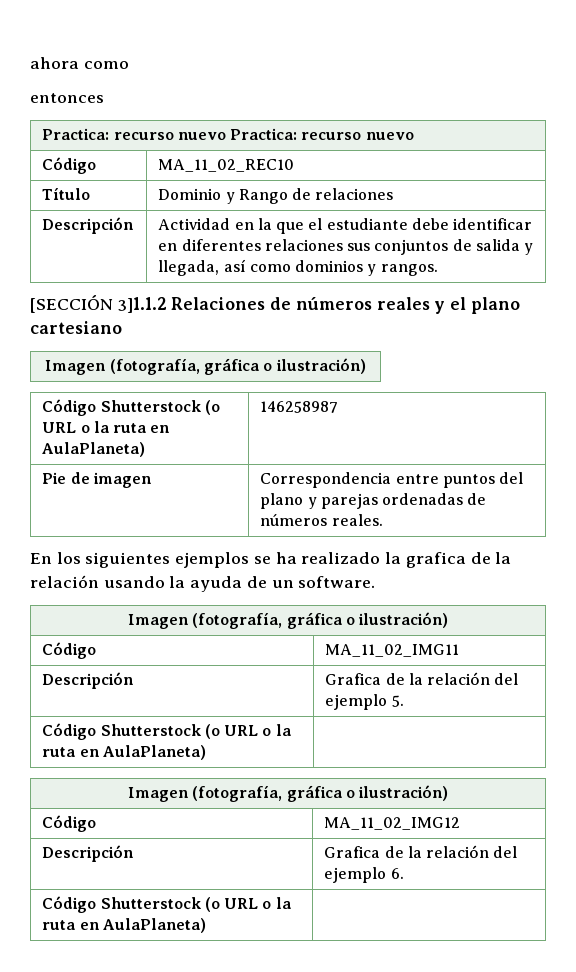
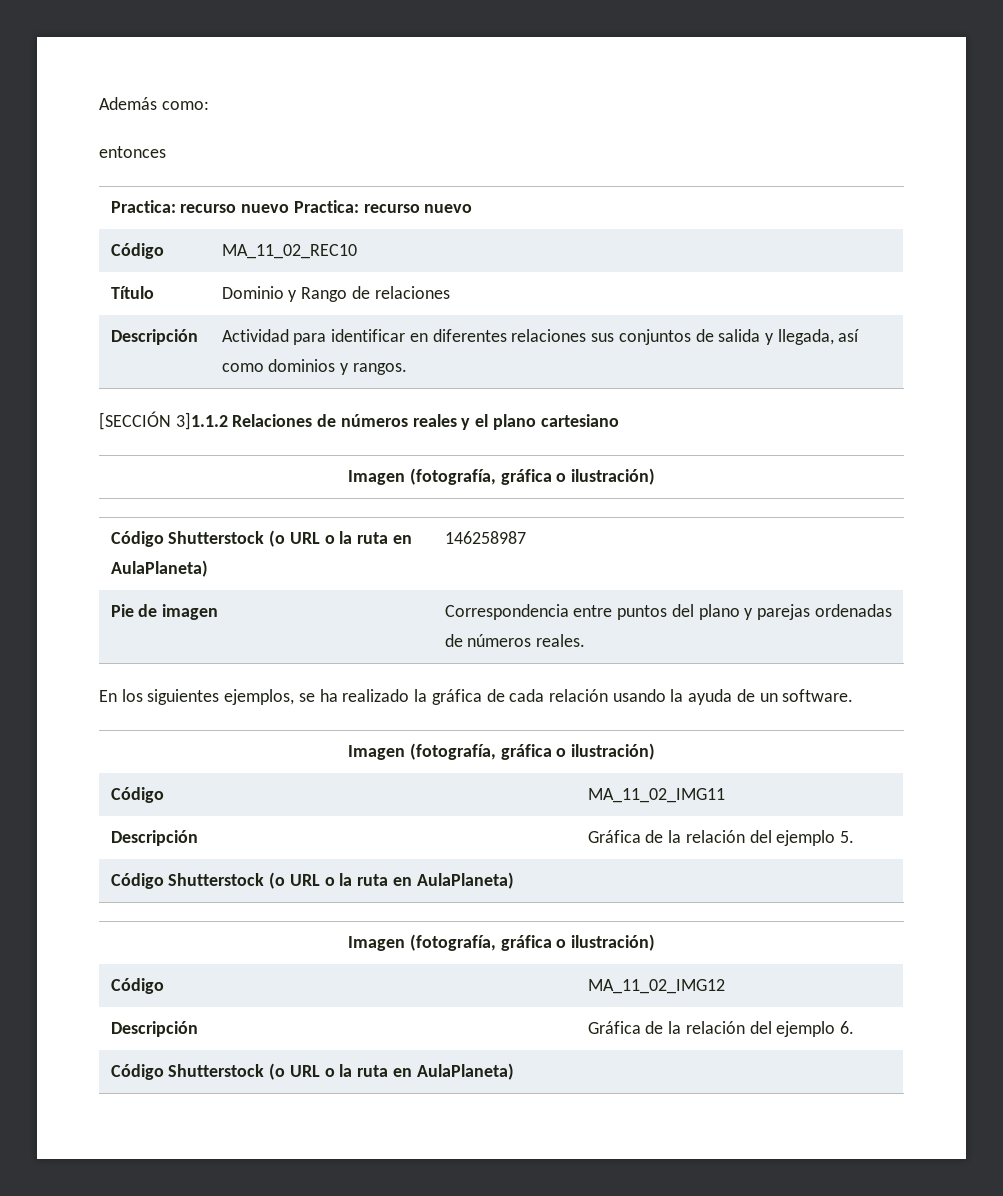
- ahora como
+ Además como:
- Descripción | Actividad en la que el estudiante debe identificar en diferentes relaciones sus conjuntos de salida y llegada, así como dominios y rangos.
+ Descripción | Actividad para identificar en diferentes relaciones sus conjuntos de salida y llegada, así como dominios y rangos.
- En los siguientes ejemplos se ha realizado la grafica de la relación usando la ayuda de un software.
+ En los siguientes ejemplos, se ha realizado la gráfica de cada relación usando la ayuda de un software.
- Descripción | Grafica de la relación del ejemplo 5.
+ Descripción | Gráfica de la relación del ejemplo 5.
- Descripción | Grafica de la relación del ejemplo 6.
+ Descripción | Gráfica de la relación del ejemplo 6.

